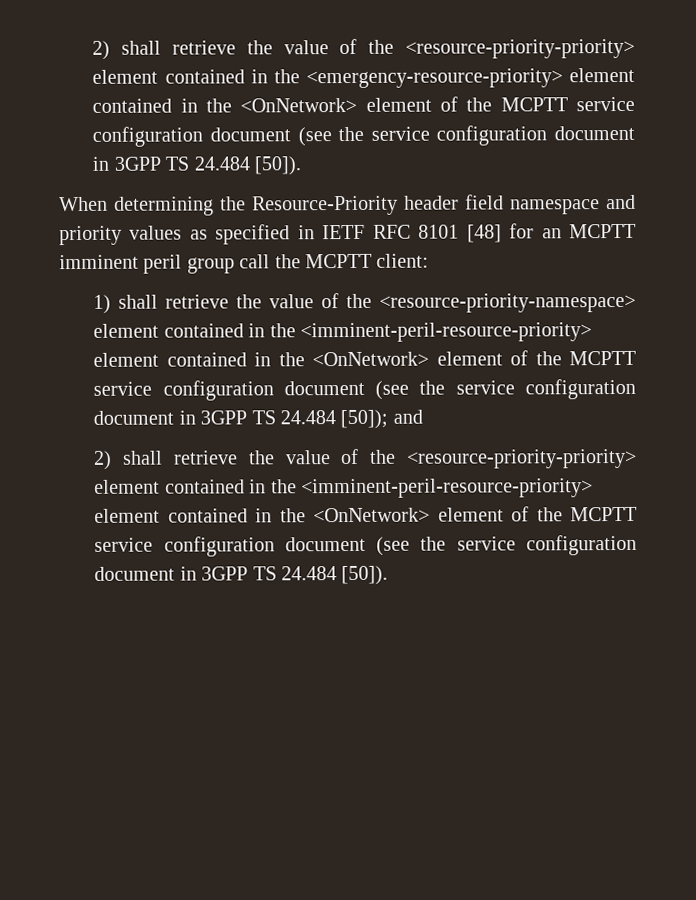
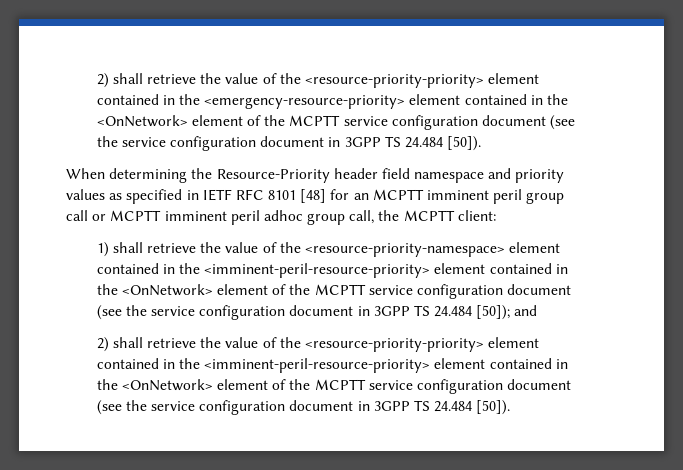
- When determining the Resource-Priority header field namespace and priority values as specified in IETF RFC 8101 [48] for an MCPTT imminent peril group call the MCPTT client:
+ When determining the Resource-Priority header field namespace and priority values as specified in IETF RFC 8101 [48] for an MCPTT imminent peril group call or MCPTT imminent peril adhoc group call, the MCPTT client:

